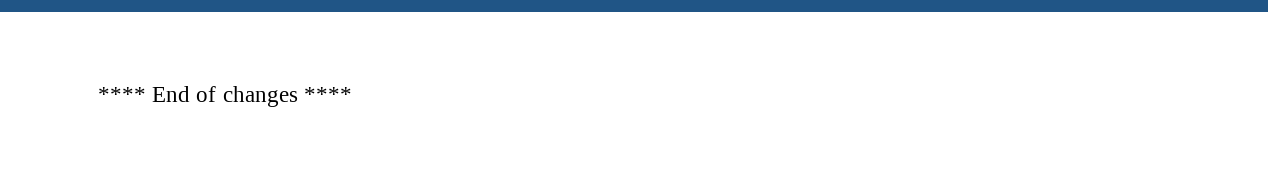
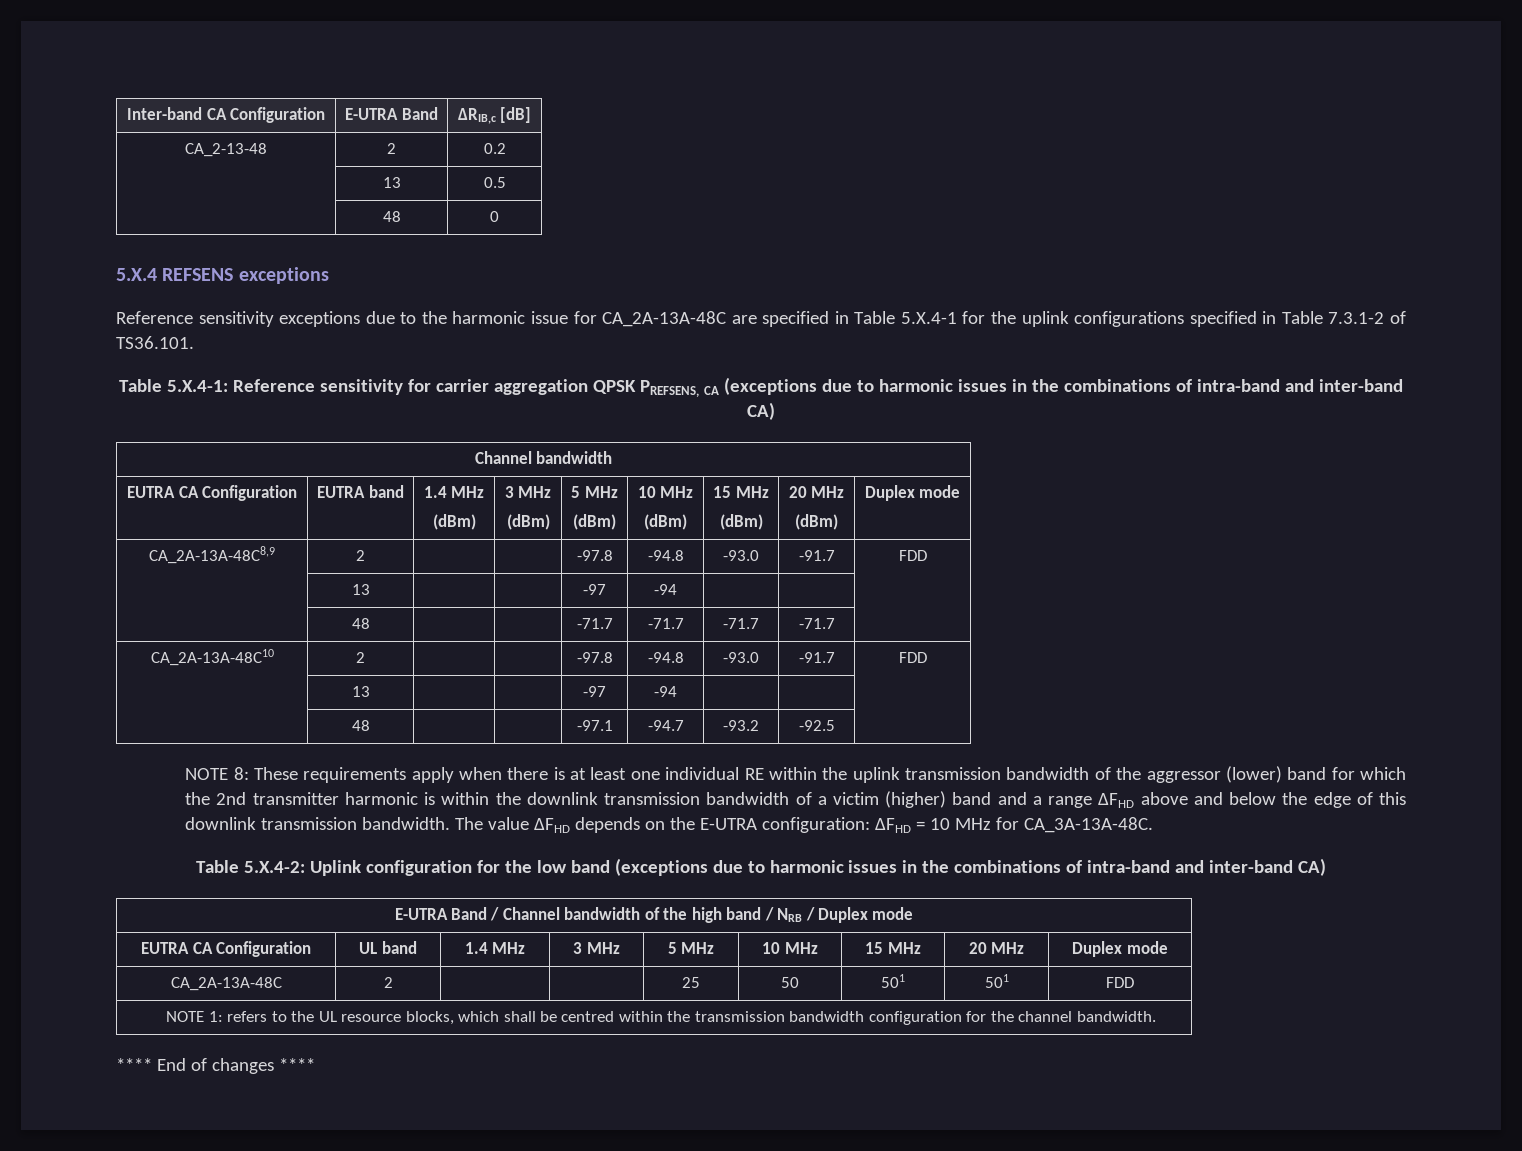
+ Inter-band CA Configuration | E-UTRA Band | ΔRIB,c [dB]
+ CA_2-13-48 | 2 | 0.2
+ | 13 | 0.5
+ | 48 | 0
+ 5.X.4 REFSENS exceptions
+ Reference sensitivity exceptions due to the harmonic issue for CA_2A-13A-48C are specified in Table 5.X.4-1 for the uplink configurations specified in Table 7.3.1-2 of TS36.101.
+ Table 5.X.4-1: Reference sensitivity for carrier aggregation QPSK PREFSENS, CA (exceptions due to harmonic issues in the combinations of intra-band and inter-band CA)
+ Channel bandwidth
+ EUTRA CA Configuration | EUTRA band | 1.4 MHz
+ (dBm) | 3 MHz
+ (dBm) | 5 MHz
+ (dBm) | 10 MHz
+ (dBm) | 15 MHz
+ (dBm) | 20 MHz
+ (dBm) | Duplex mode
+ CA_2A-13A-48C8,9 | 2 | | | -97.8 | -94.8 | -93.0 | -91.7 | FDD
+ | 13 | | | -97 | -94 | | |
+ | 48 | | | -71.7 | -71.7 | -71.7 | -71.7 |
+ CA_2A-13A-48C10 | 2 | | | -97.8 | -94.8 | -93.0 | -91.7 | FDD
+ | 13 | | | -97 | -94 | | |
+ | 48 | | | -97.1 | -94.7 | -93.2 | -92.5 |
+ NOTE 8: These requirements apply when there is at least one individual RE within the uplink transmission bandwidth of the aggressor (lower) band for which the 2nd transmitter harmonic is within the downlink transmission bandwidth of a victim (higher) band and a range ΔFHD above and below the edge of this downlink transmission bandwidth. The value ΔFHD depends on the E-UTRA configuration: ΔFHD = 10 MHz for CA_3A-13A-48C.
+ Table 5.X.4-2: Uplink configuration for the low band (exceptions due to harmonic issues in the combinations of intra-band and inter-band CA)
+ E-UTRA Band / Channel bandwidth of the high band / NRB / Duplex mode
+ EUTRA CA Configuration | UL band | 1.4 MHz | 3 MHz | 5 MHz | 10 MHz | 15 MHz | 20 MHz | Duplex mode
+ CA_2A-13A-48C | 2 | | | 25 | 50 | 501 | 501 | FDD
+ NOTE 1: refers to the UL resource blocks, which shall be centred within the transmission bandwidth configuration for the channel bandwidth.

